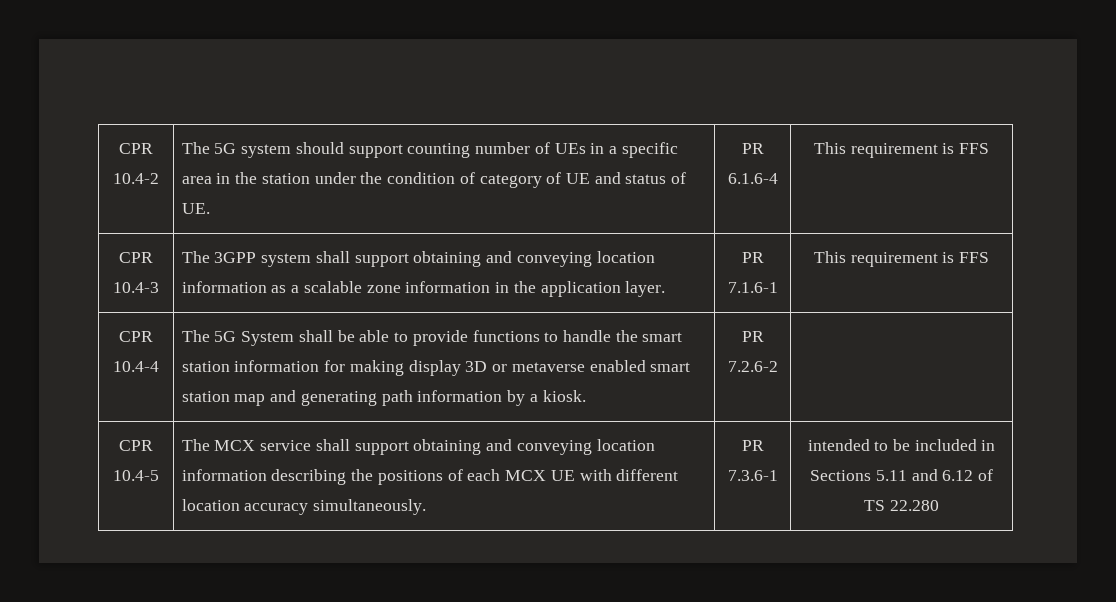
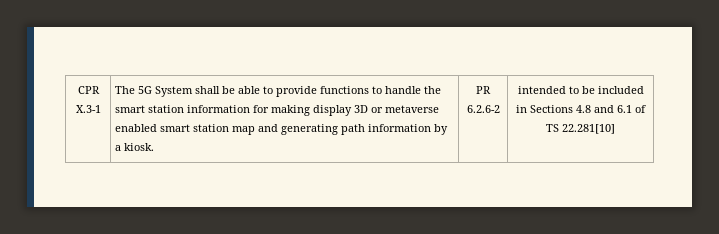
- CPR 10.4-2 | The 5G system should support counting number of UEs in a specific area in the station under the condition of category of UE and status of UE. | PR 6.1.6-4 | This requirement is FFS
- CPR 10.4-3 | The 3GPP system shall support obtaining and conveying location information as a scalable zone information in the application layer. | PR 7.1.6-1 | This requirement is FFS
- CPR 10.4-4 | The 5G System shall be able to provide functions to handle the smart station information for making display 3D or metaverse enabled smart station map and generating path information by a kiosk. | PR 7.2.6-2 |
- CPR 10.4-5 | The MCX service shall support obtaining and conveying location information describing the positions of each MCX UE with different location accuracy simultaneously. | PR 7.3.6-1 | intended to be included in Sections 5.11 and 6.12 of TS 22.280
+ CPR X.3-1 | The 5G System shall be able to provide functions to handle the smart station information for making display 3D or metaverse enabled smart station map and generating path information by a kiosk. | PR 6.2.6-2 | intended to be included in Sections 4.8 and 6.1 of TS 22.281[10]

